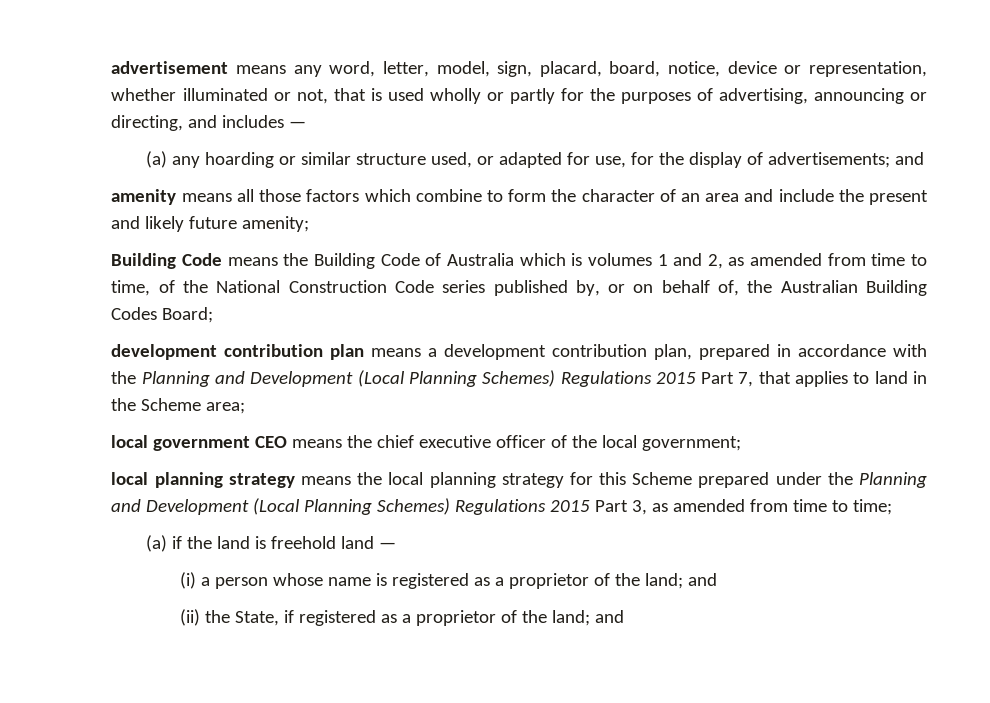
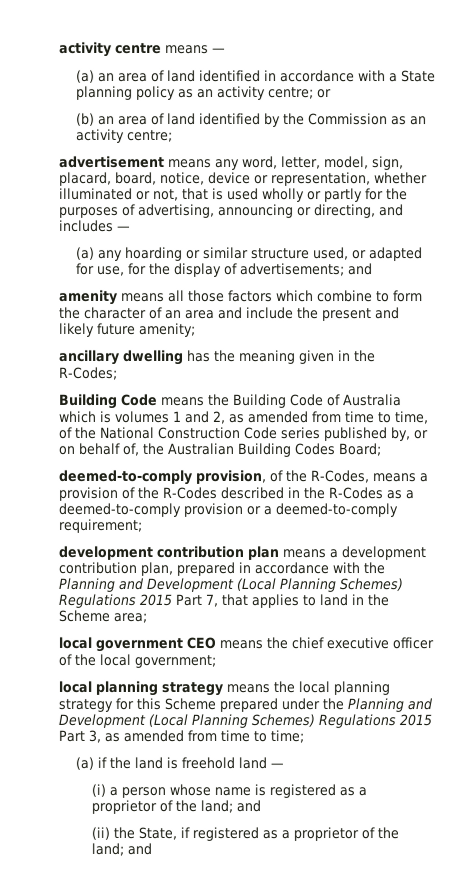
+ activity centre means —
+ (a) an area of land identified in accordance with a State planning policy as an activity centre; or
+ (b) an area of land identified by the Commission as an activity centre;
+ ancillary dwelling has the meaning given in the R-Codes;
+ deemed-to-comply provision, of the R-Codes, means a provision of the R-Codes described in the R-Codes as a deemed-to-comply provision or a deemed-to-comply requirement;

